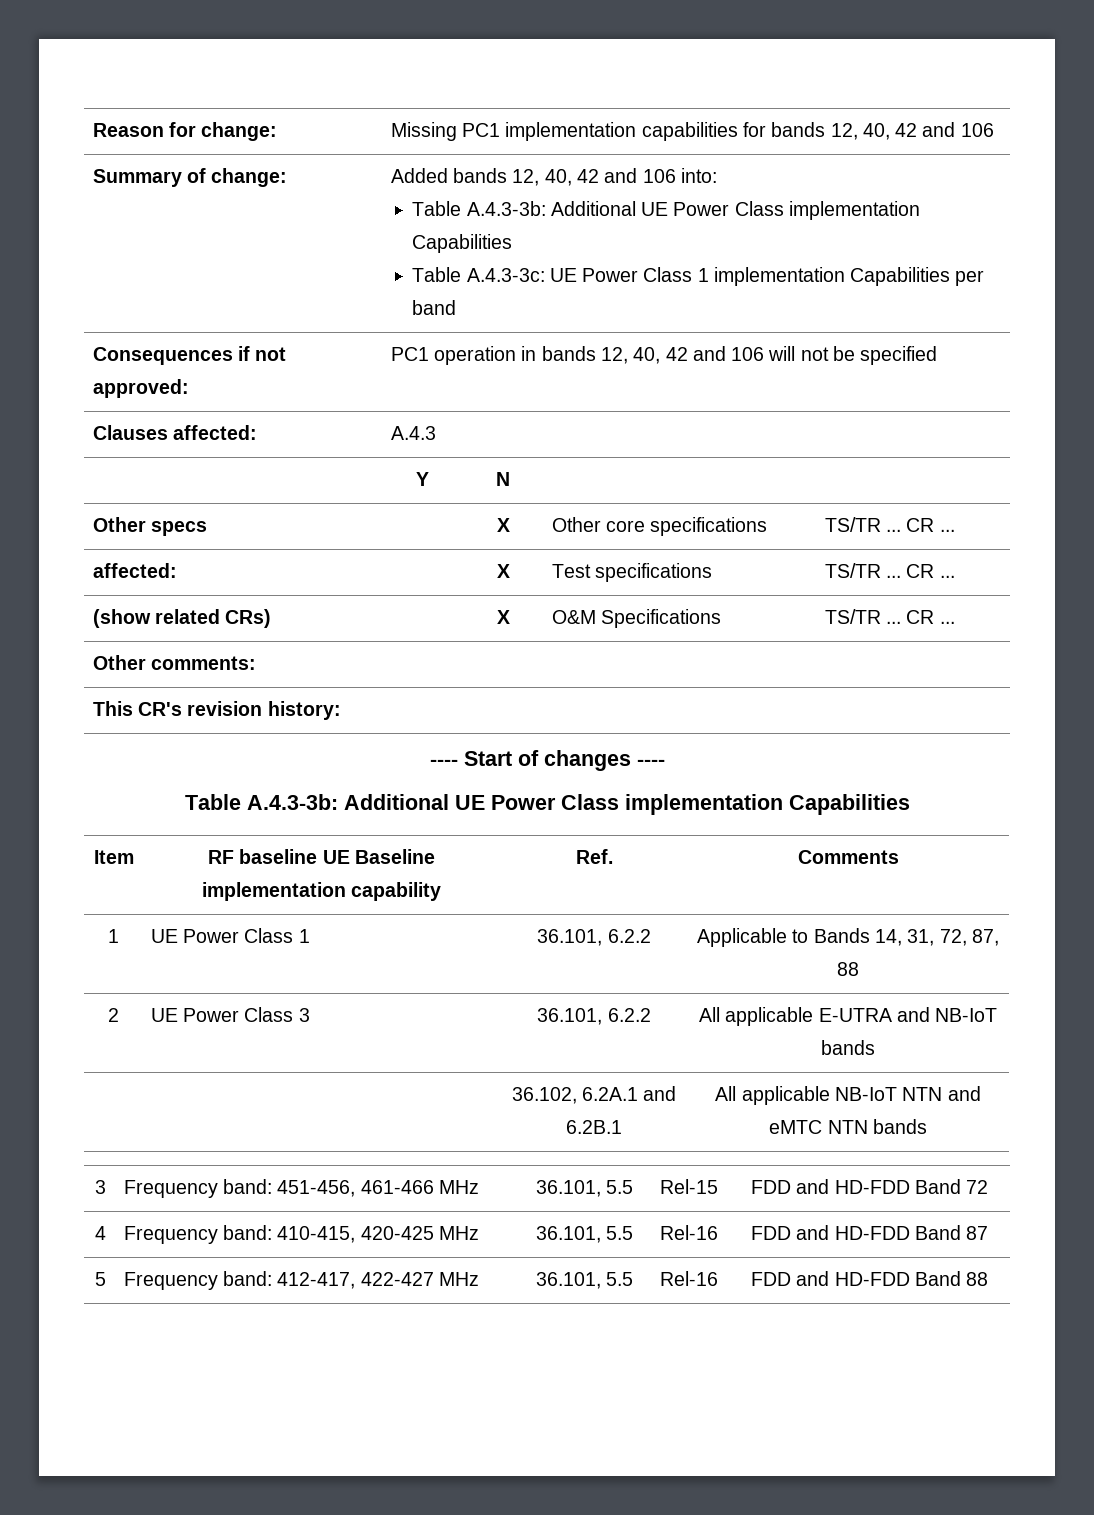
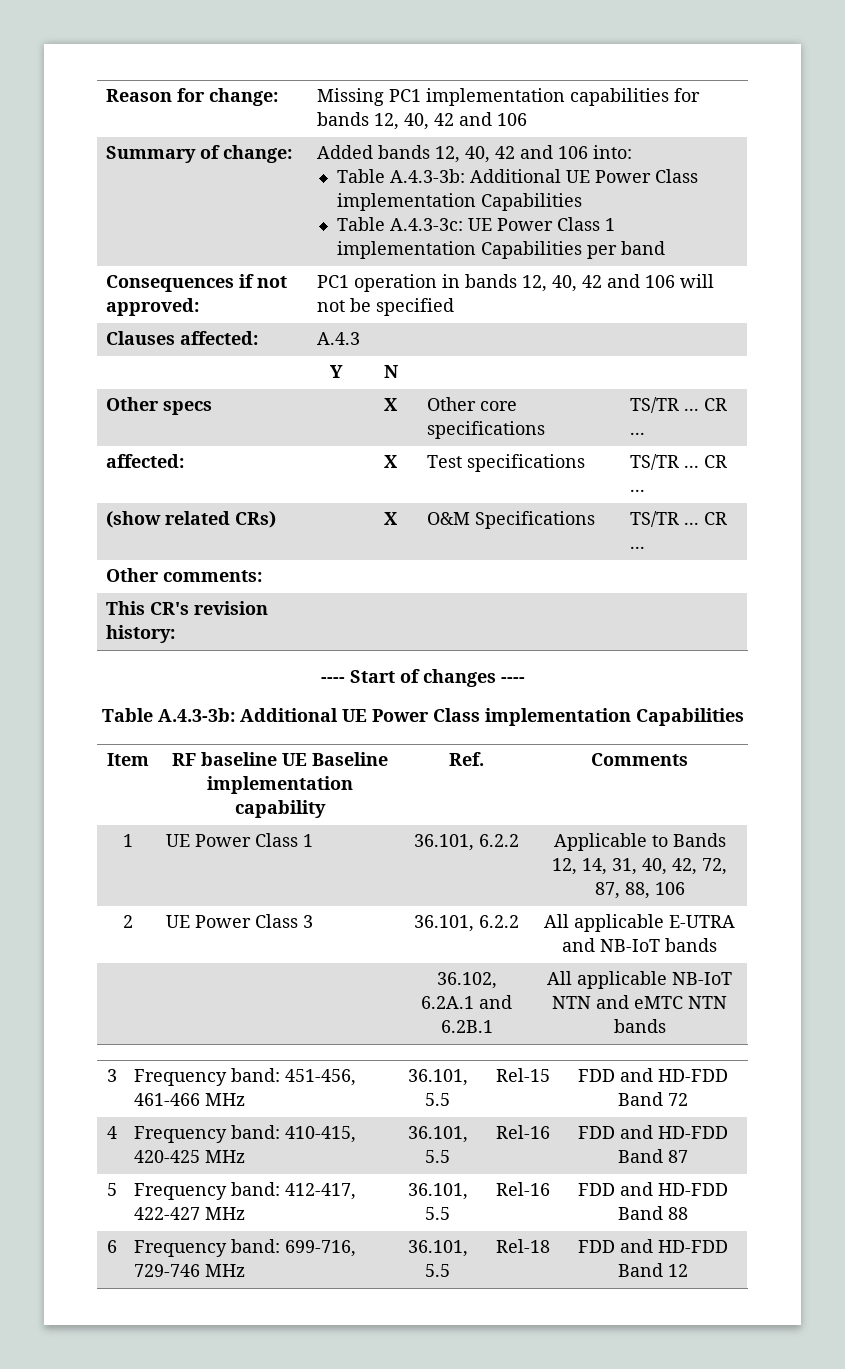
- 1 | UE Power Class 1 | 36.101, 6.2.2 | Applicable to Bands 14, 31, 72, 87, 88
+ 1 | UE Power Class 1 | 36.101, 6.2.2 | Applicable to Bands 12, 14, 31, 40, 42, 72, 87, 88, 106
+ 6 | Frequency band: 699-716, 729-746 MHz | 36.101, 5.5 | Rel-18 | FDD and HD-FDD Band 12

